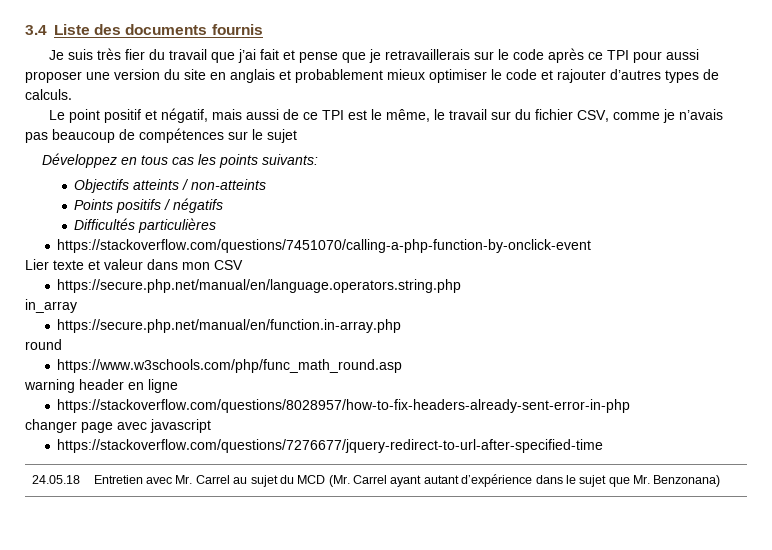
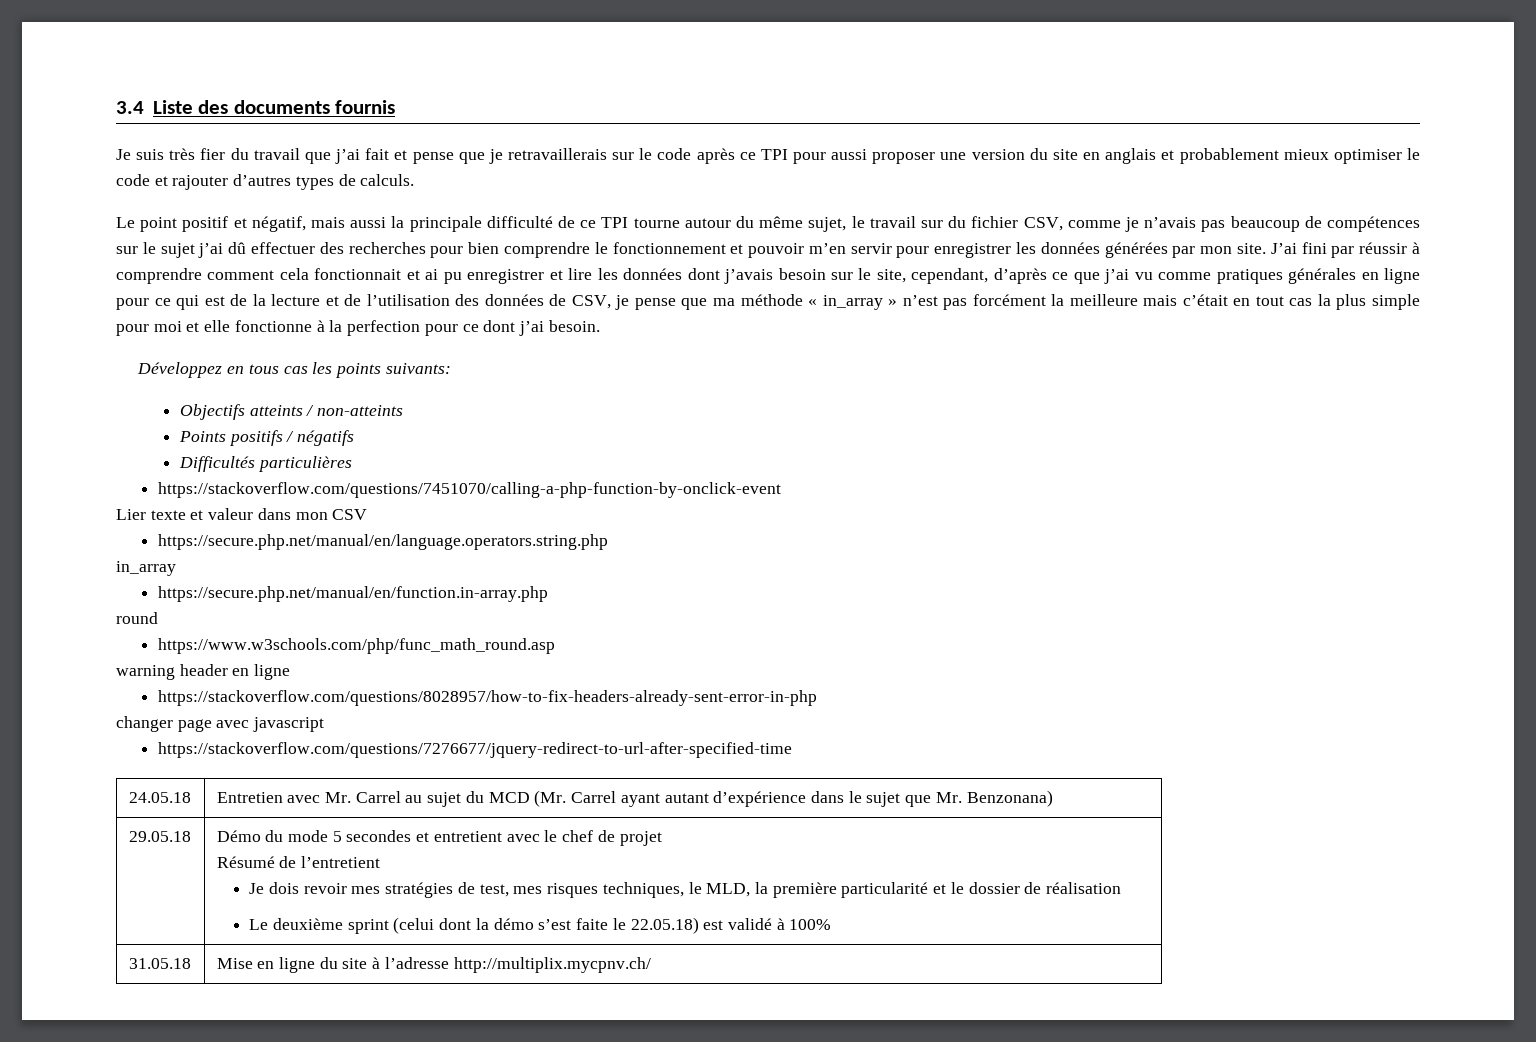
- Le point positif et négatif, mais aussi de ce TPI est le même, le travail sur du fichier CSV, comme je n’avais pas beaucoup de compétences sur le sujet
+ Le point positif et négatif, mais aussi la principale difficulté de ce TPI tourne autour du même sujet, le travail sur du fichier CSV, comme je n’avais pas beaucoup de compétences sur le sujet j’ai dû effectuer des recherches pour bien comprendre le fonctionnement et pouvoir m’en servir pour enregistrer les données générées par mon site. J’ai fini par réussir à comprendre comment cela fonctionnait et ai pu enregistrer et lire les données dont j’avais besoin sur le site, cependant, d’après ce que j’ai vu comme pratiques générales en ligne pour ce qui est de la lecture et de l’utilisation des données de CSV, je pense que ma méthode « in_array » n’est pas forcément la meilleure mais c’était en tout cas la plus simple pour moi et elle fonctionne à la perfection pour ce dont j’ai besoin.
+ 29.05.18 | Démo du mode 5 secondes et entretient avec le chef de projet
+ Résumé de l’entretient
+ Je dois revoir mes stratégies de test, mes risques techniques, le MLD, la première particularité et le dossier de réalisation
+ Le deuxième sprint (celui dont la démo s’est faite le 22.05.18) est validé à 100%
+ 31.05.18 | Mise en ligne du site à l’adresse http://multiplix.mycpnv.ch/

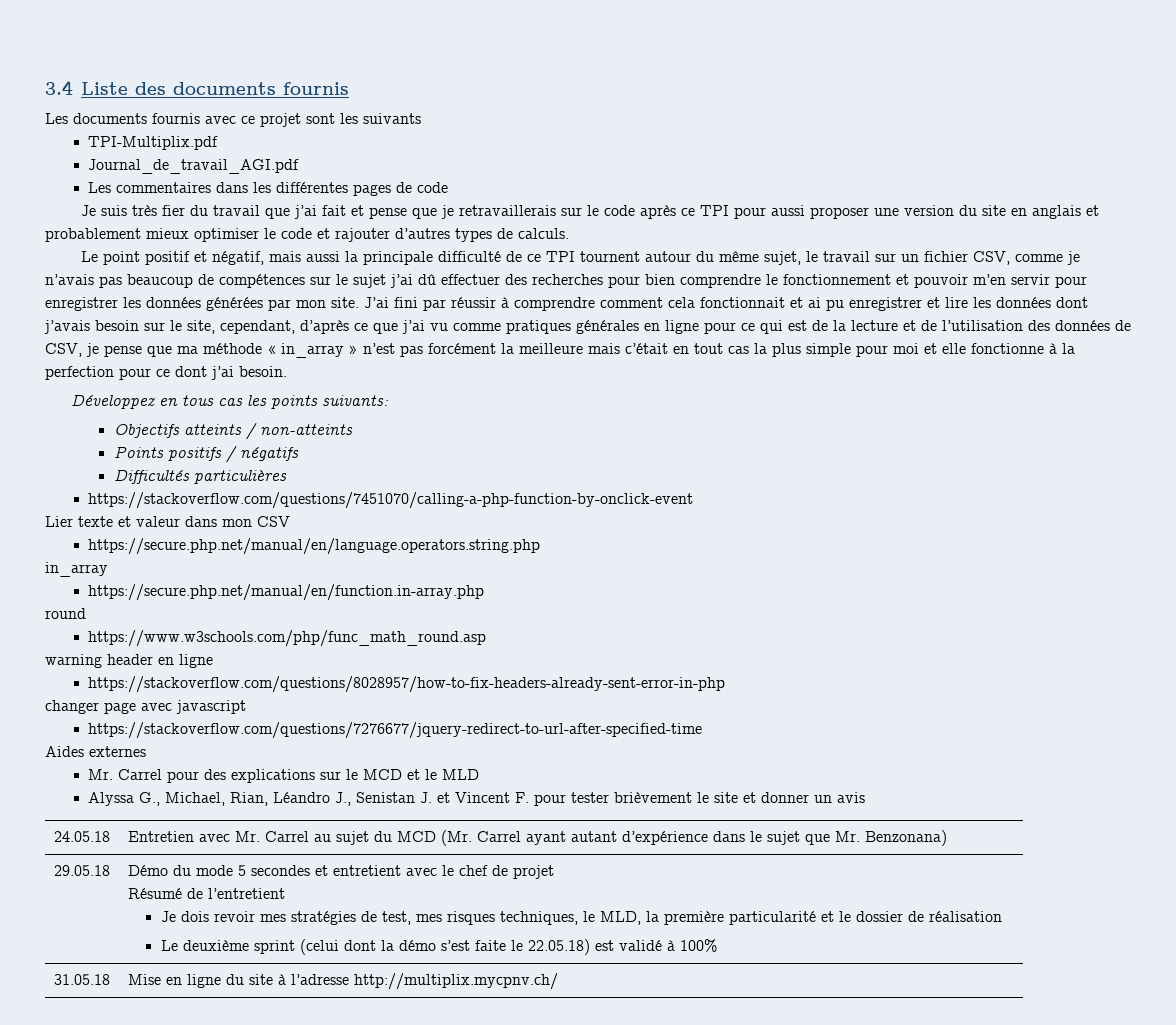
+ Les documents fournis avec ce projet sont les suivants
+ TPI-Multiplix.pdf
+ Journal_de_travail_AGI.pdf
+ Les commentaires dans les différentes pages de code
- Le point positif et négatif, mais aussi la principale difficulté de ce TPI tourne autour du même sujet, le travail sur du fichier CSV, comme je n’avais pas beaucoup de compétences sur le sujet j’ai dû effectuer des recherches pour bien comprendre le fonctionnement et pouvoir m’en servir pour enregistrer les données générées par mon site.
+ Le point positif et négatif, mais aussi la principale difficulté de ce TPI tournent autour du même sujet, le travail sur un fichier CSV, comme je n’avais pas beaucoup de compétences sur le sujet j’ai dû effectuer des recherches pour bien comprendre le fonctionnement et pouvoir m’en servir pour enregistrer les données générées par mon site.
+ Aides externes
+ Mr. Carrel pour des explications sur le MCD et le MLD
+ Alyssa G., Michael, Rian, Léandro J., Senistan J. et Vincent F. pour tester brièvement le site et donner un avis

